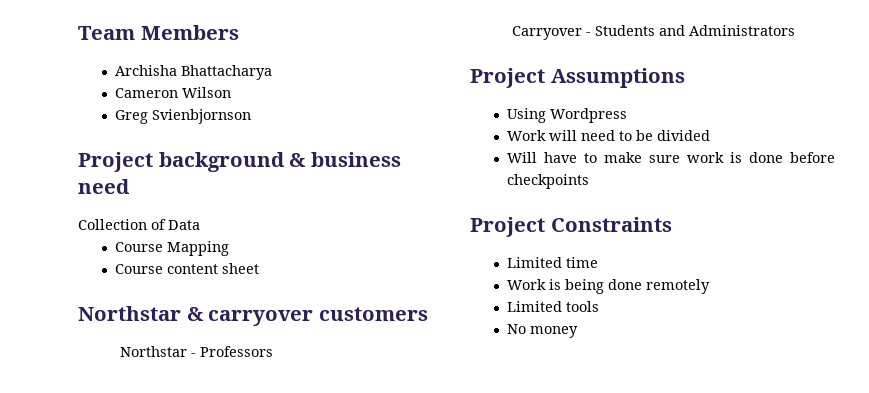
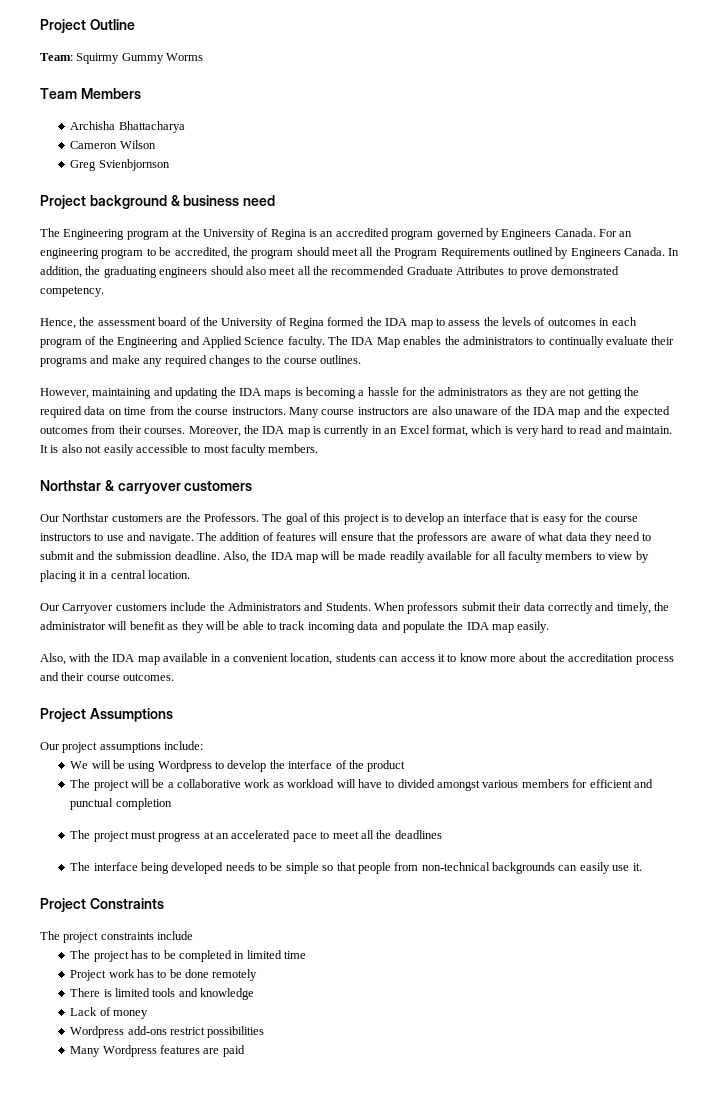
+ Project Outline
+ Team: Squirmy Gummy Worms
- Collection of Data
- Course Mapping
- Course content sheet
+ The Engineering program at the University of Regina is an accredited program governed by Engineers Canada. For an engineering program to be accredited, the program should meet all the Program Requirements outlined by Engineers Canada. In addition, the graduating engineers should also meet all the recommended Graduate Attributes to prove demonstrated competency.
+ Hence, the assessment board of the University of Regina formed the IDA map to assess the levels of outcomes in each program of the Engineering and Applied Science faculty. The IDA Map enables the administrators to continually evaluate their programs and make any required changes to the course outlines.
+ However, maintaining and updating the IDA maps is becoming a hassle for the administrators as they are not getting the required data on time from the course instructors. Many course instructors are also unaware of the IDA map and the expected outcomes from their courses. Moreover, the IDA map is currently in an Excel format, which is very hard to read and maintain. It is also not easily accessible to most faculty members.
  Northstar & carryover customers
- Northstar - Professors
- Carryover - Students and Administrators
+ Our Northstar customers are the Professors. The goal of this project is to develop an interface that is easy for the course instructors to use and navigate. The addition of features will ensure that the professors are aware of what data they need to submit and the submission deadline. Also, the IDA map will be made readily available for all faculty members to view by placing it in a central location.
+ Our Carryover customers include the Administrators and Students. When professors submit their data correctly and timely, the administrator will benefit as they will be able to track incoming data and populate the IDA map easily.
+ Also, with the IDA map available in a convenient location, students can access it to know more about the accreditation process and their course outcomes.
  Project Assumptions
- Using Wordpress
- Work will need to be divided
- Will have to make sure work is done before checkpoints
+ Our project assumptions include:
+ We will be using Wordpress to develop the interface of the product
+ The project will be a collaborative work as workload will have to divided amongst various members for efficient and punctual completion
+ The project must progress at an accelerated pace to meet all the deadlines
+ The interface being developed needs to be simple so that people from non-technical backgrounds can easily use it.
  Project Constraints
- Limited time
- Work is being done remotely
- Limited tools
- No money
+ The project constraints include
+ The project has to be completed in limited time
+ Project work has to be done remotely
+ There is limited tools and knowledge
+ Lack of money
+ Wordpress add-ons restrict possibilities
+ Many Wordpress features are paid

